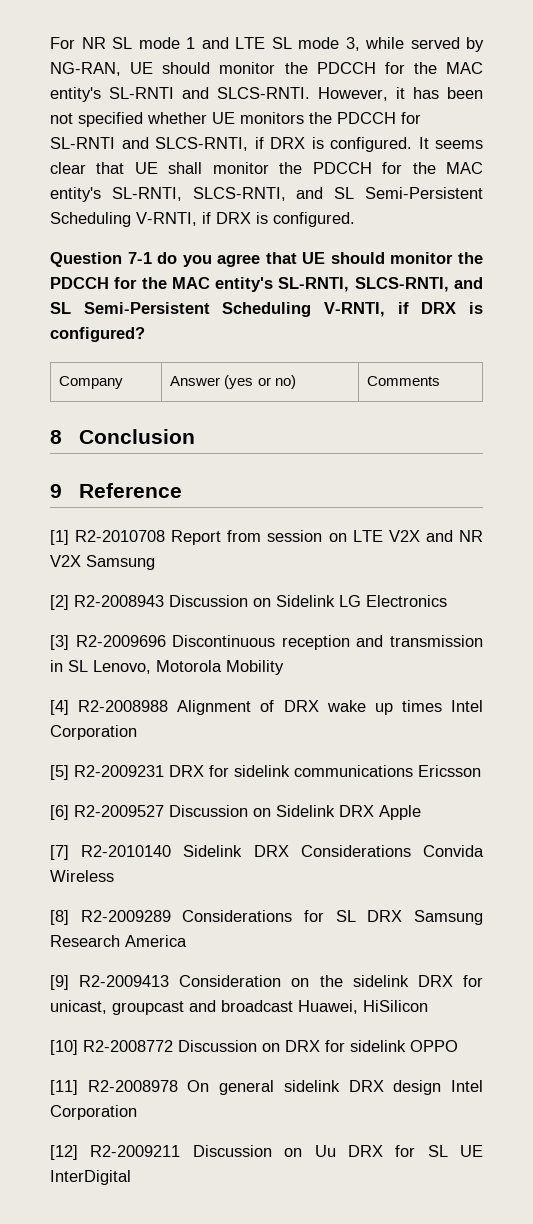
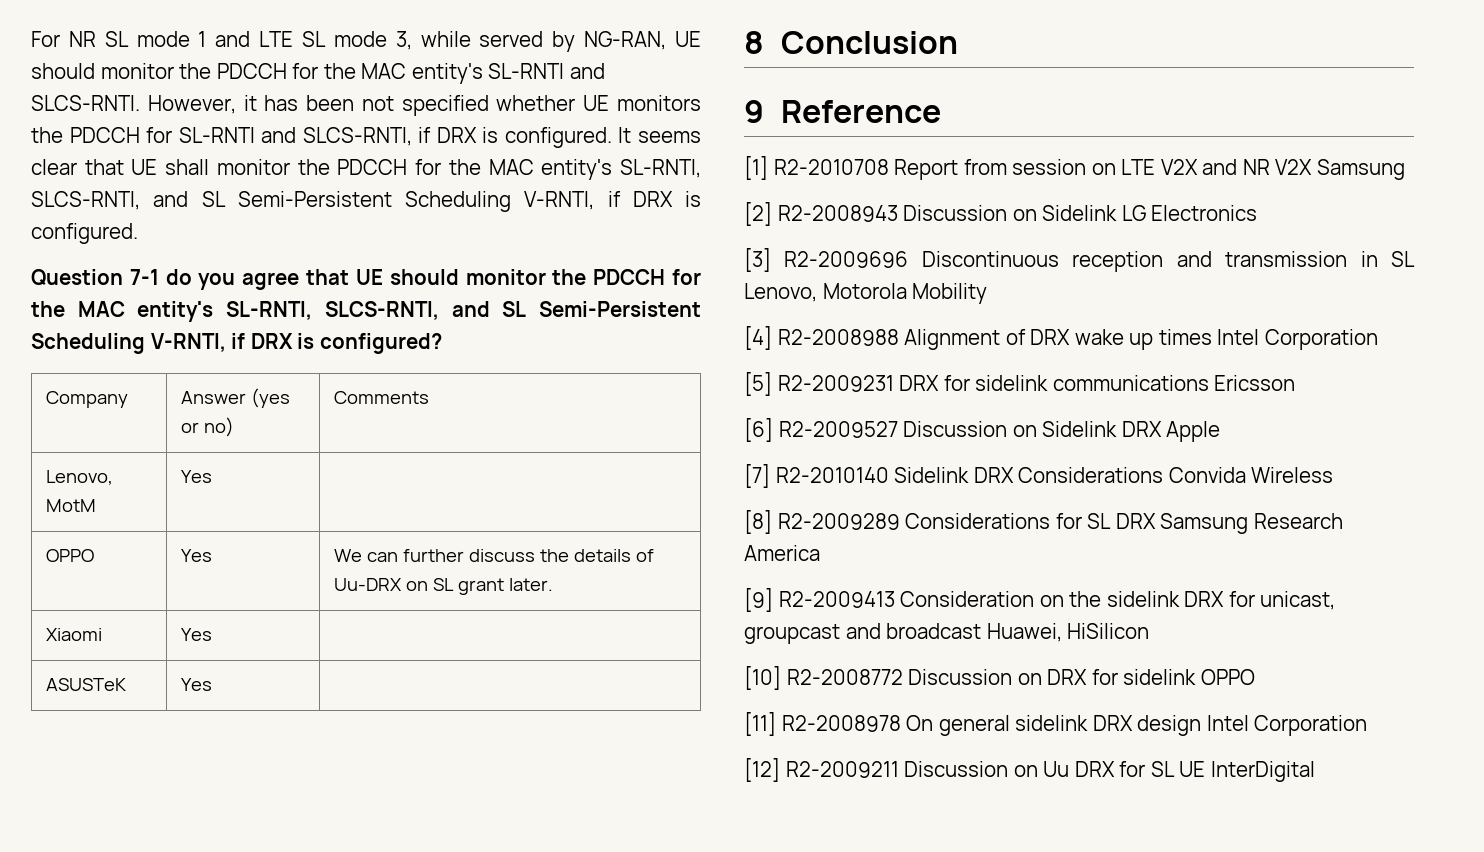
+ Lenovo, MotM | Yes |
+ OPPO | Yes | We can further discuss the details of Uu-DRX on SL grant later.
+ Xiaomi | Yes |
+ ASUSTeK | Yes |

